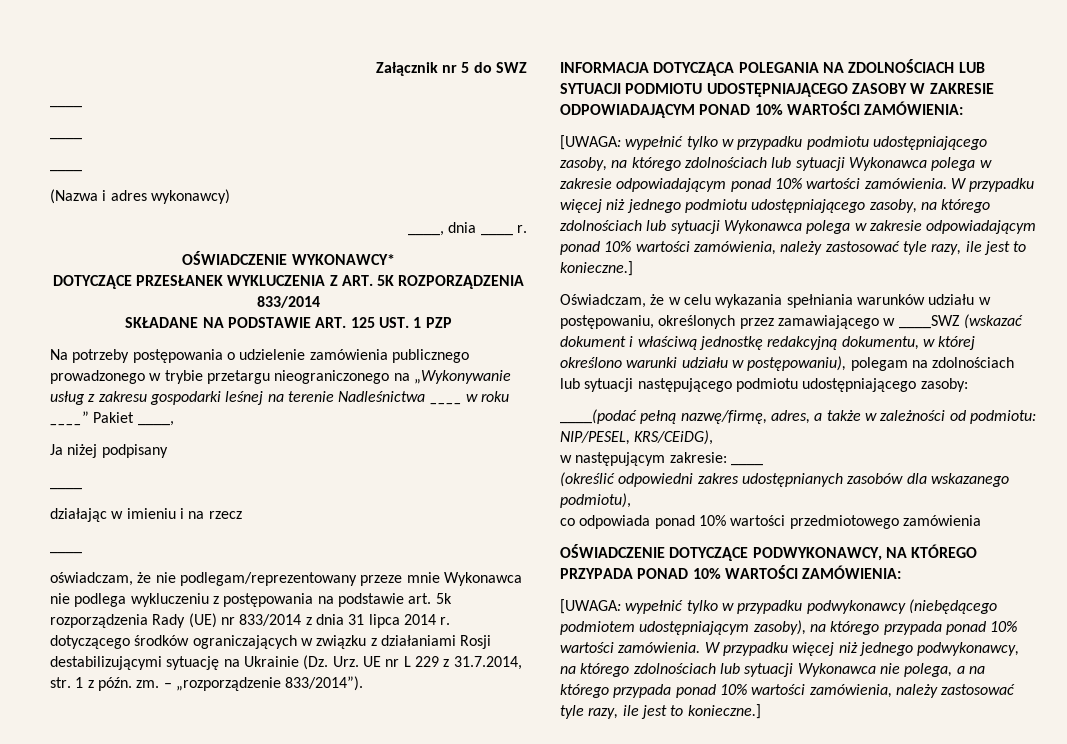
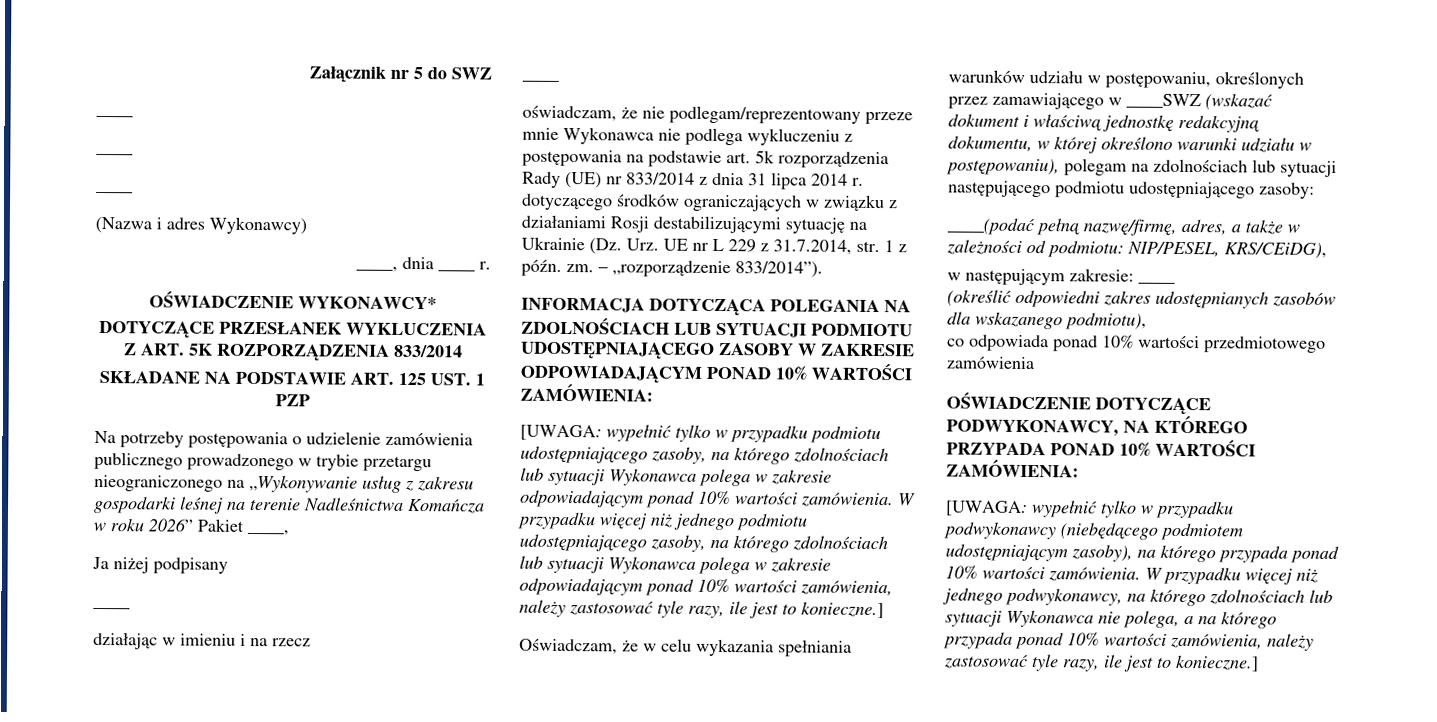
- (Nazwa i adres wykonawcy)
+ (Nazwa i adres Wykonawcy)
- Na potrzeby postępowania o udzielenie zamówienia publicznego prowadzonego w trybie przetargu nieograniczonego na „Wykonywanie usług z zakresu gospodarki leśnej na terenie Nadleśnictwa ____ w roku ____” Pakiet ____,
+ Na potrzeby postępowania o udzielenie zamówienia publicznego prowadzonego w trybie przetargu nieograniczonego na „Wykonywanie usług z zakresu gospodarki leśnej na terenie Nadleśnictwa Komańcza w roku 2026” Pakiet ____,

